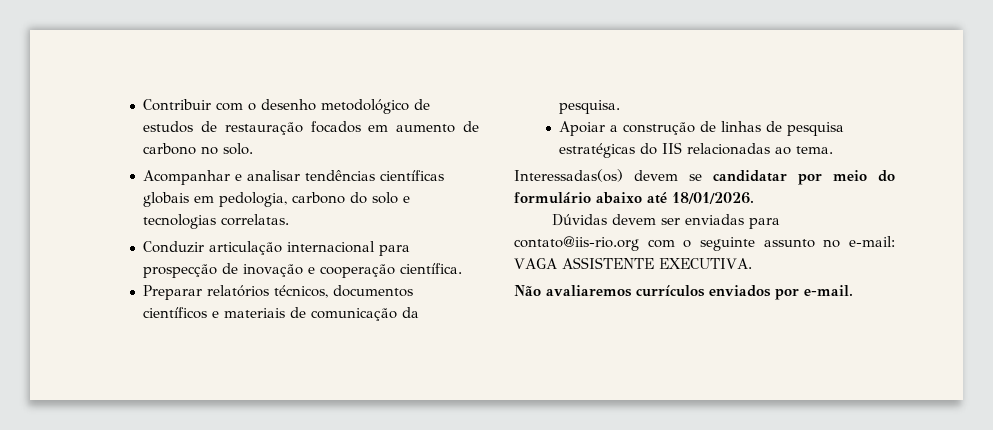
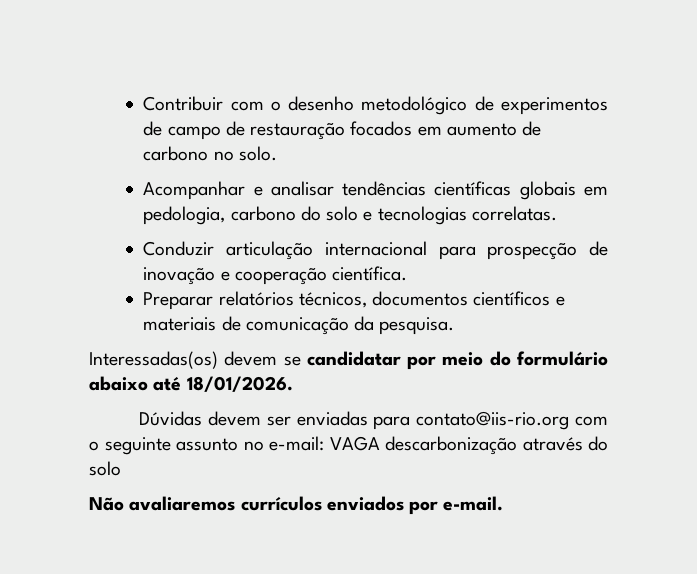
- Contribuir com o desenho metodológico de estudos de restauração focados em aumento de carbono no solo.
+ Contribuir com o desenho metodológico de experimentos de campo de restauração focados em aumento de carbono no solo.
- Apoiar a construção de linhas de pesquisa estratégicas do IIS relacionadas ao tema.
- Dúvidas devem ser enviadas para contato@iis-rio.org com o seguinte assunto no e-mail: VAGA ASSISTENTE EXECUTIVA.
+ Dúvidas devem ser enviadas para contato@iis-rio.org com o seguinte assunto no e-mail: VAGA descarbonização através do solo

